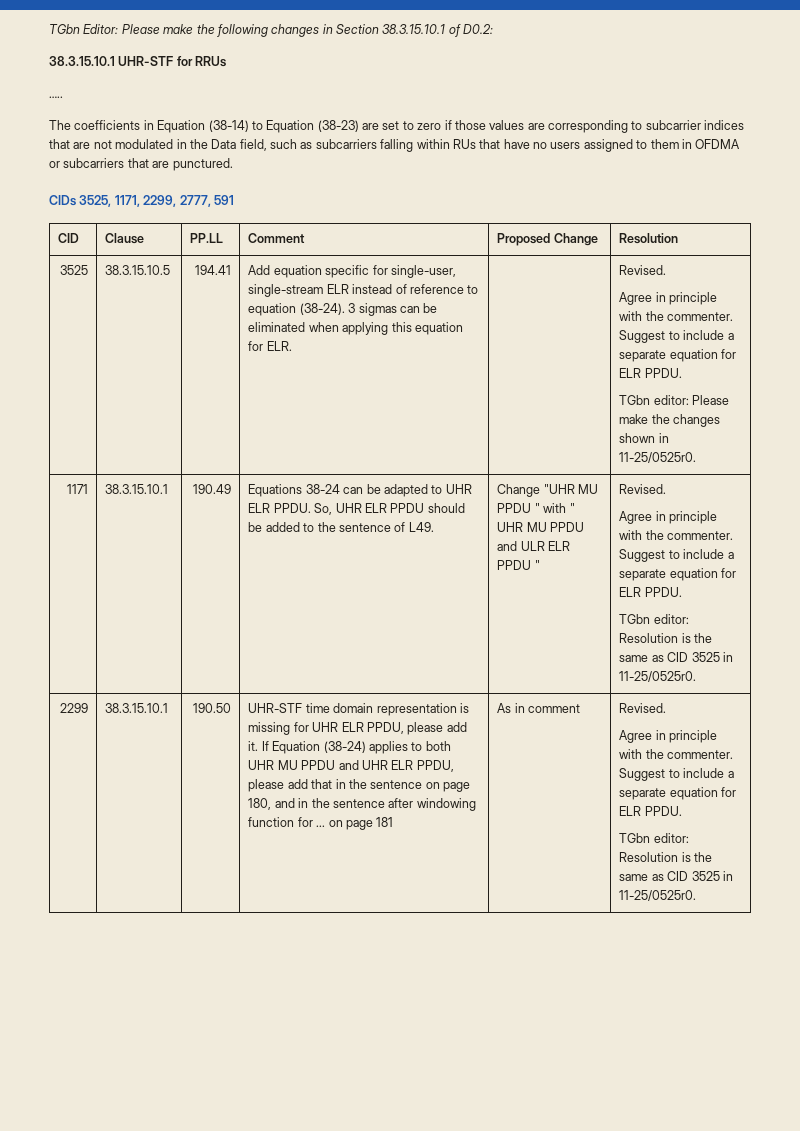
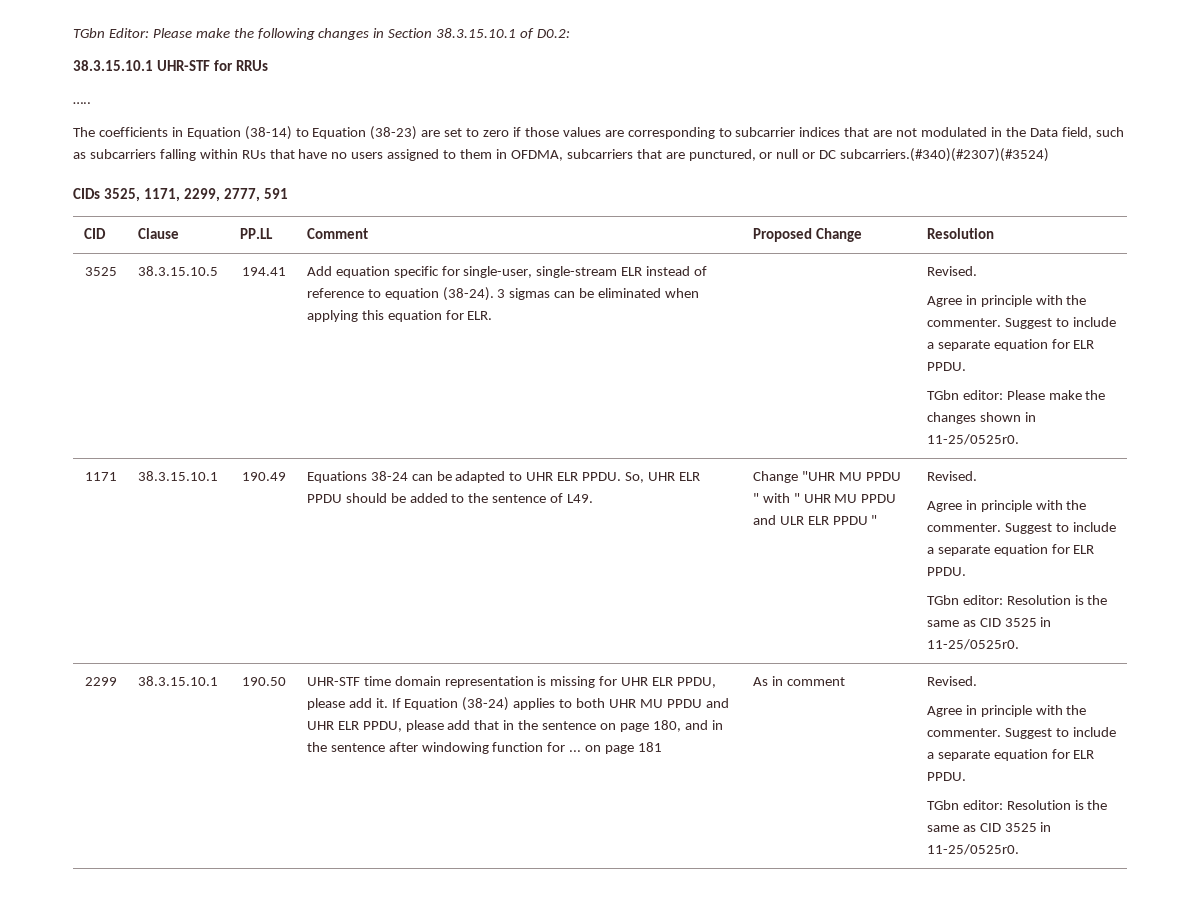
- The coefficients in Equation (38-14) to Equation (38-23) are set to zero if those values are corresponding to subcarrier indices that are not modulated in the Data field, such as subcarriers falling within RUs that have no users assigned to them in OFDMA or subcarriers that are punctured.
+ The coefficients in Equation (38-14) to Equation (38-23) are set to zero if those values are corresponding to subcarrier indices that are not modulated in the Data field, such as subcarriers falling within RUs that have no users assigned to them in OFDMA, subcarriers that are punctured, or null or DC subcarriers.(#340)(#2307)(#3524)

